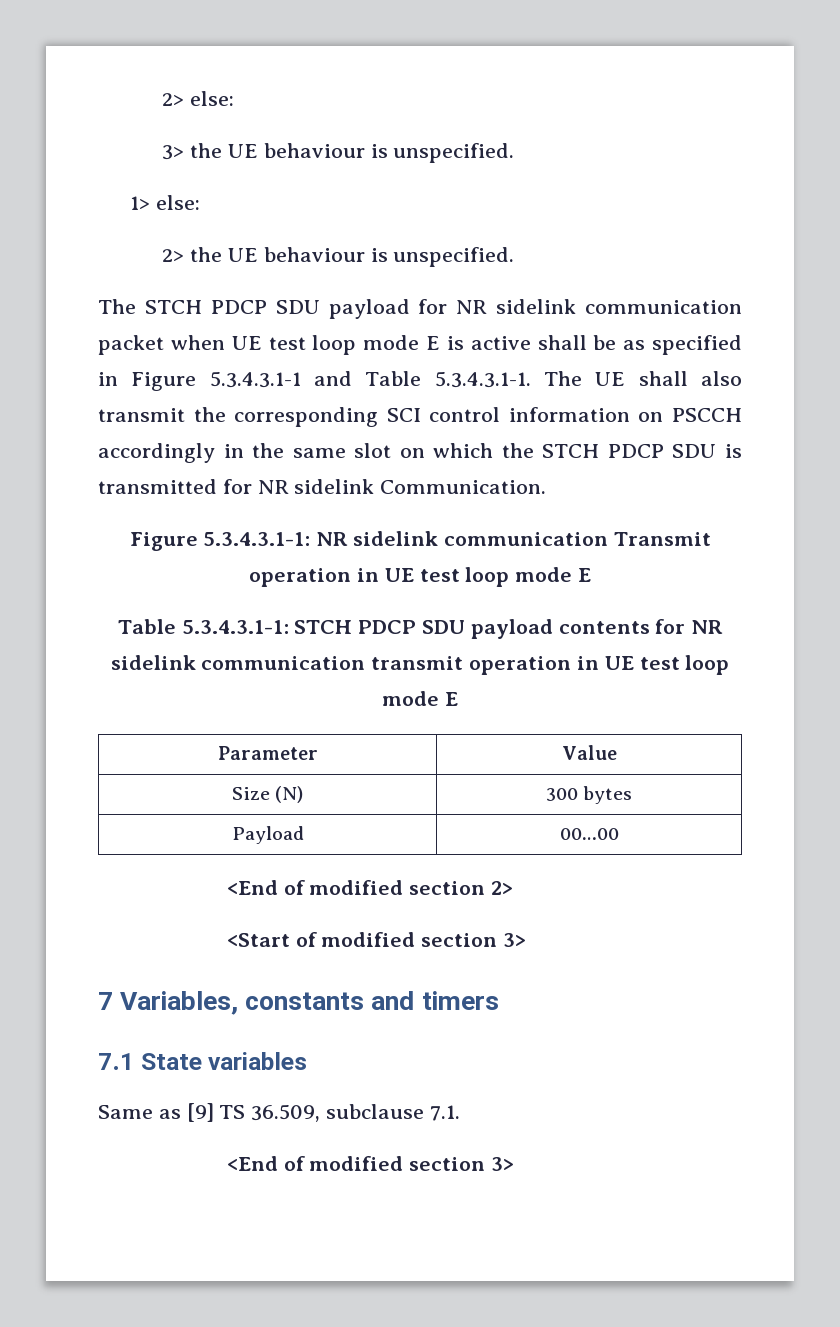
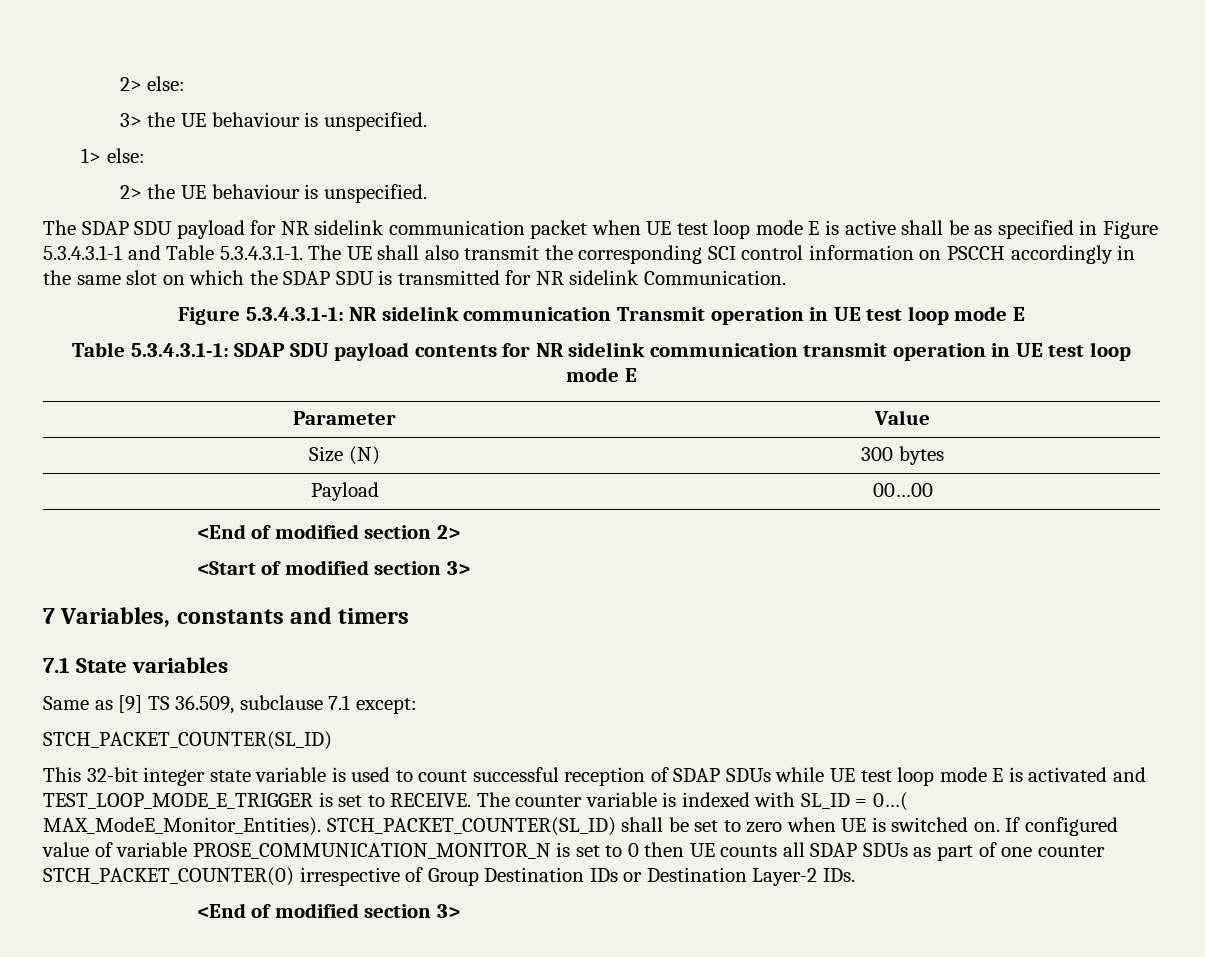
- The STCH PDCP SDU payload for NR sidelink communication packet when UE test loop mode E is active shall be as specified in Figure 5.3.4.3.1-1 and Table 5.3.4.3.1-1. The UE shall also transmit the corresponding SCI control information on PSCCH accordingly in the same slot on which the STCH PDCP SDU is transmitted for NR sidelink Communication.
+ The SDAP SDU payload for NR sidelink communication packet when UE test loop mode E is active shall be as specified in Figure 5.3.4.3.1-1 and Table 5.3.4.3.1-1. The UE shall also transmit the corresponding SCI control information on PSCCH accordingly in the same slot on which the SDAP SDU is transmitted for NR sidelink Communication.
- Table 5.3.4.3.1-1: STCH PDCP SDU payload contents for NR sidelink communication transmit operation in UE test loop mode E
+ Table 5.3.4.3.1-1: SDAP SDU payload contents for NR sidelink communication transmit operation in UE test loop mode E
- Same as [9] TS 36.509, subclause 7.1.
+ Same as [9] TS 36.509, subclause 7.1 except:
+ STCH_PACKET_COUNTER(SL_ID)
+ This 32-bit integer state variable is used to count successful reception of SDAP SDUs while UE test loop mode E is activated and TEST_LOOP_MODE_E_TRIGGER is set to RECEIVE. The counter variable is indexed with SL_ID = 0…( MAX_ModeE_Monitor_Entities). STCH_PACKET_COUNTER(SL_ID) shall be set to zero when UE is switched on. If configured value of variable PROSE_COMMUNICATION_MONITOR_N is set to 0 then UE counts all SDAP SDUs as part of one counter STCH_PACKET_COUNTER(0) irrespective of Group Destination IDs or Destination Layer-2 IDs.

